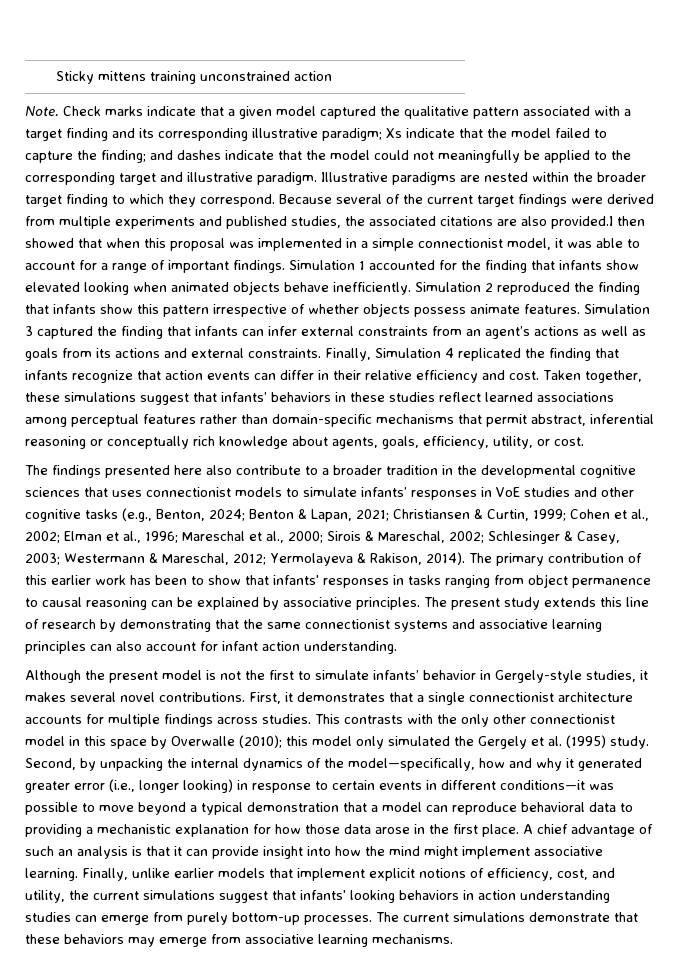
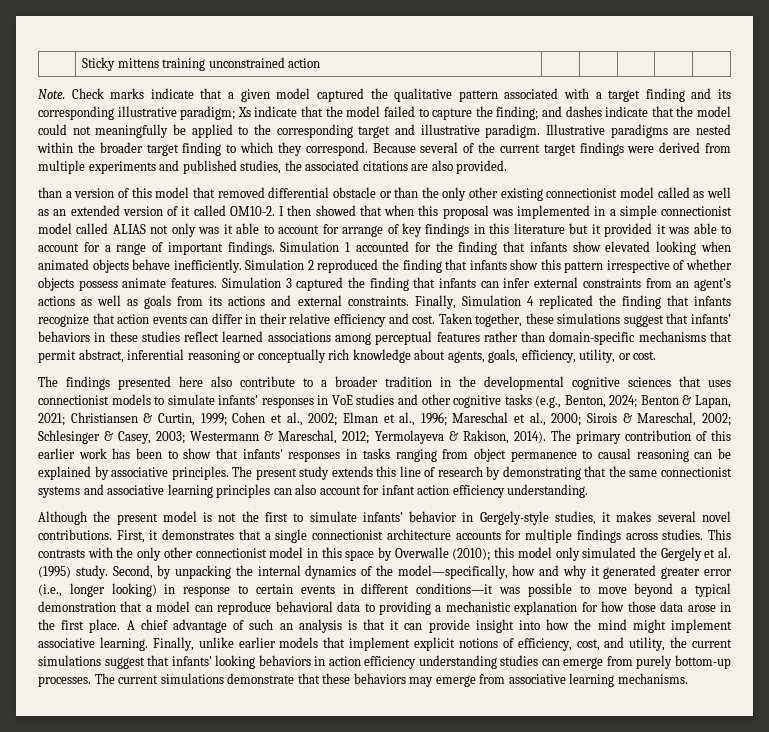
- Because several of the current target findings were derived from multiple experiments and published studies, the associated citations are also provided.I then showed that when this proposal was implemented in a simple connectionist model, it was able to account for a range of important findings.
+ Because several of the current target findings were derived from multiple experiments and published studies, the associated citations are also provided.
+ than a version of this model that removed differential obstacle or than the only other existing connectionist model called as well as an extended version of it called OM10-2. I then showed that when this proposal was implemented in a simple connectionist model called ALIAS not only was it able to account for arrange of key findings in this literature but it provided it was able to account for a range of important findings.
- The present study extends this line of research by demonstrating that the same connectionist systems and associative learning principles can also account for infant action understanding.
+ The present study extends this line of research by demonstrating that the same connectionist systems and associative learning principles can also account for infant action efficiency understanding.
- Finally, unlike earlier models that implement explicit notions of efficiency, cost, and utility, the current simulations suggest that infants' looking behaviors in action understanding studies can emerge from purely bottom-up processes.
+ Finally, unlike earlier models that implement explicit notions of efficiency, cost, and utility, the current simulations suggest that infants' looking behaviors in action efficiency understanding studies can emerge from purely bottom-up processes.

